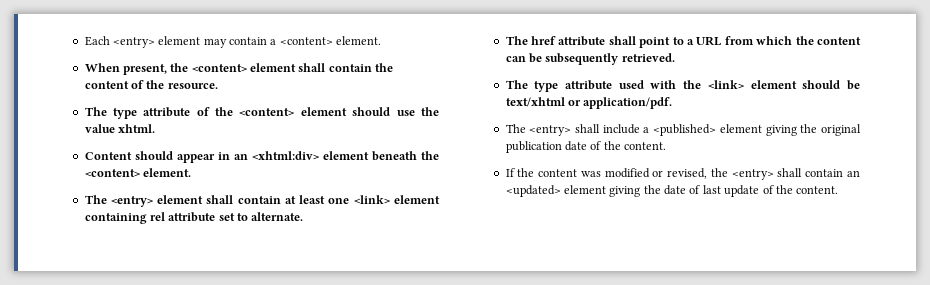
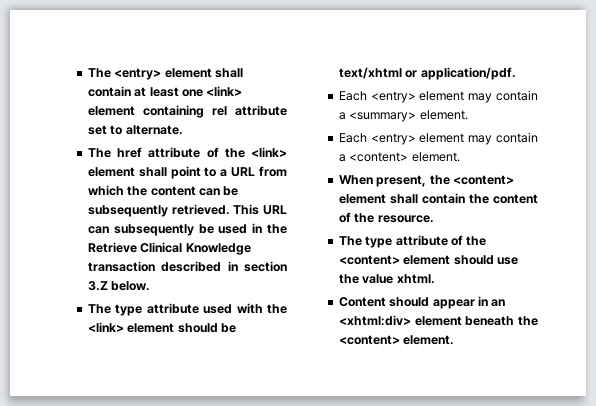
+ The <entry> element shall contain at least one <link> element containing rel attribute set to alternate.
+ The href attribute of the <link> element shall point to a URL from which the content can be subsequently retrieved. This URL can subsequently be used in the Retrieve Clinical Knowledge transaction described in section 3.Z below.
+ The type attribute used with the <link> element should be text/xhtml or application/pdf.
+ Each <entry> element may contain a <summary> element.
- The <entry> element shall contain at least one <link> element containing rel attribute set to alternate.
- The href attribute shall point to a URL from which the content can be subsequently retrieved.
- The type attribute used with the <link> element should be text/xhtml or application/pdf.
- The <entry> shall include a <published> element giving the original publication date of the content.
- If the content was modified or revised, the <entry> shall contain an <updated> element giving the date of last update of the content.

